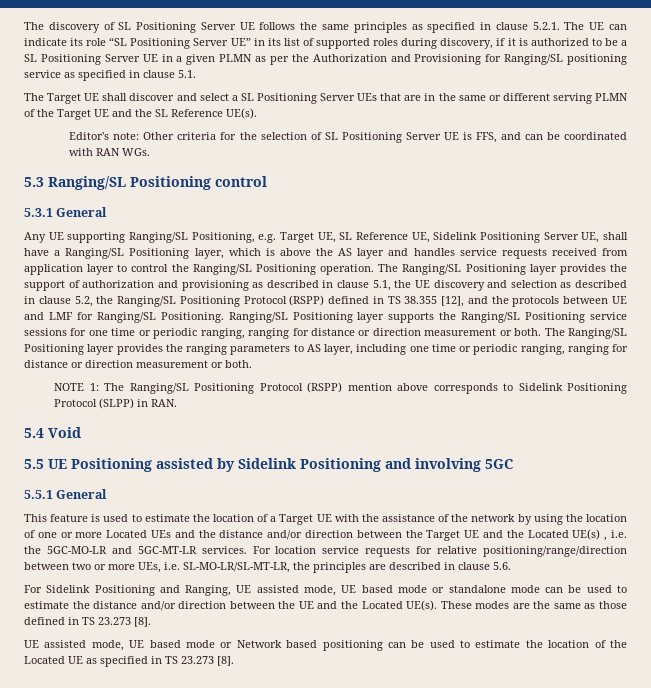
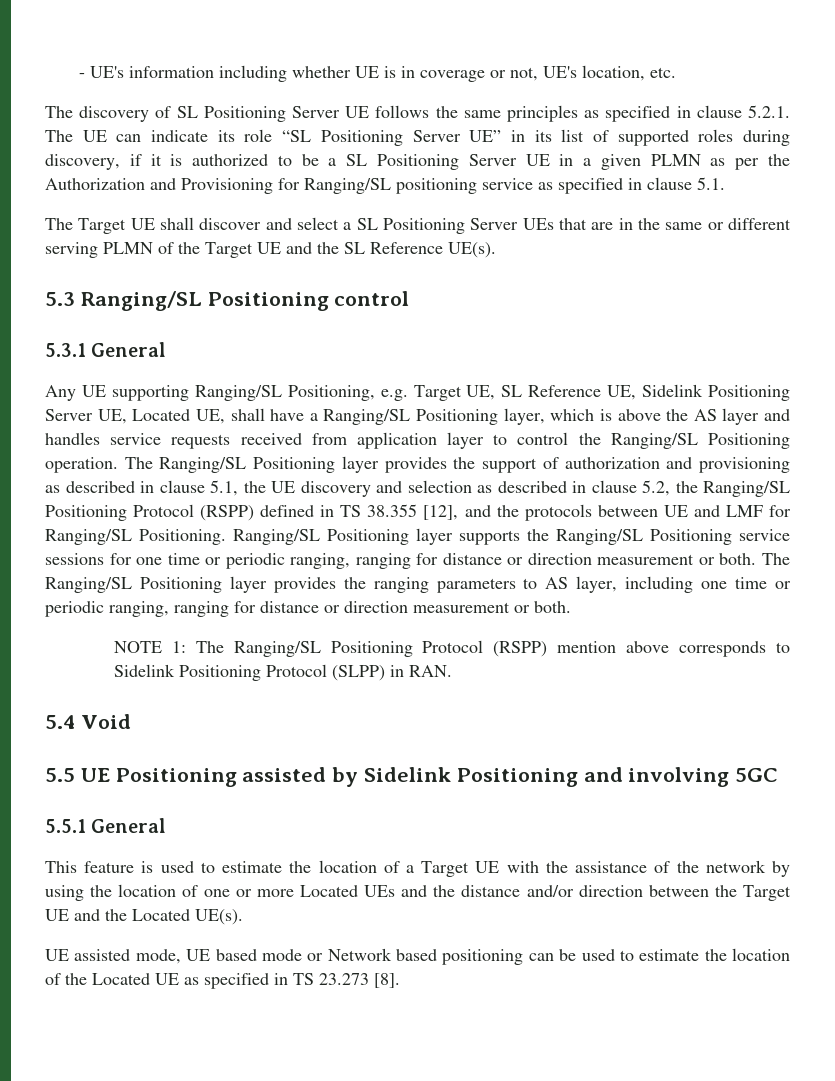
+ - UE's information including whether UE is in coverage or not, UE's location, etc.
- Editor's note: Other criteria for the selection of SL Positioning Server UE is FFS, and can be coordinated with RAN WGs.
- Any UE supporting Ranging/SL Positioning, e.g. Target UE, SL Reference UE, Sidelink Positioning Server UE, shall have a Ranging/SL Positioning layer, which is above the AS layer and handles service requests received from application layer to control the Ranging/SL Positioning operation.
+ Any UE supporting Ranging/SL Positioning, e.g. Target UE, SL Reference UE, Sidelink Positioning Server UE, Located UE, shall have a Ranging/SL Positioning layer, which is above the AS layer and handles service requests received from application layer to control the Ranging/SL Positioning operation.
- This feature is used to estimate the location of a Target UE with the assistance of the network by using the location of one or more Located UEs and the distance and/or direction between the Target UE and the Located UE(s) , i.e. the 5GC-MO-LR and 5GC-MT-LR services. For location service requests for relative positioning/range/direction between two or more UEs, i.e. SL-MO-LR/SL-MT-LR, the principles are described in clause 5.6.
- For Sidelink Positioning and Ranging, UE assisted mode, UE based mode or standalone mode can be used to estimate the distance and/or direction between the UE and the Located UE(s). These modes are the same as those defined in TS 23.273 [8].
+ This feature is used to estimate the location of a Target UE with the assistance of the network by using the location of one or more Located UEs and the distance and/or direction between the Target UE and the Located UE(s).

